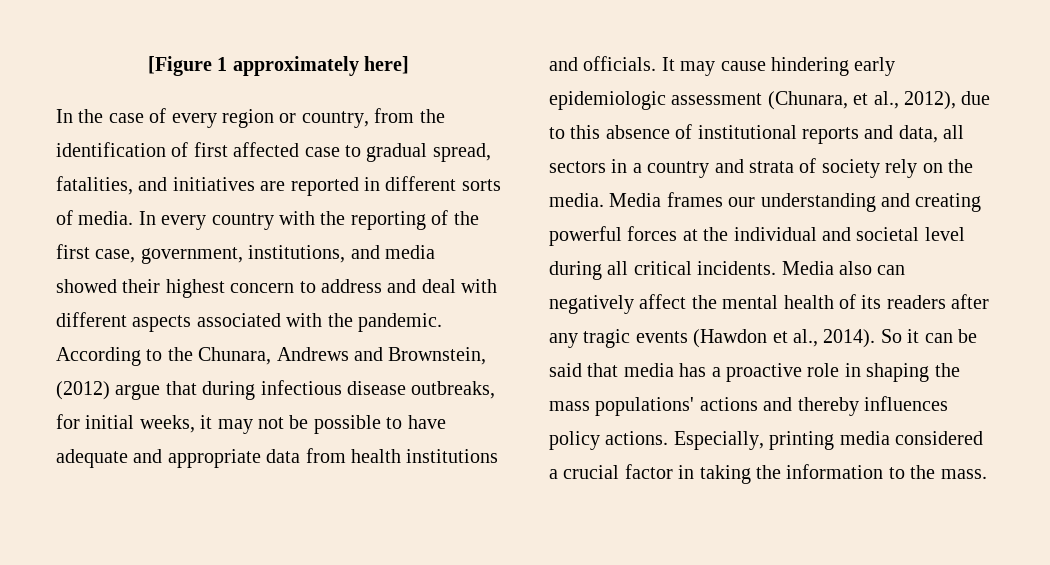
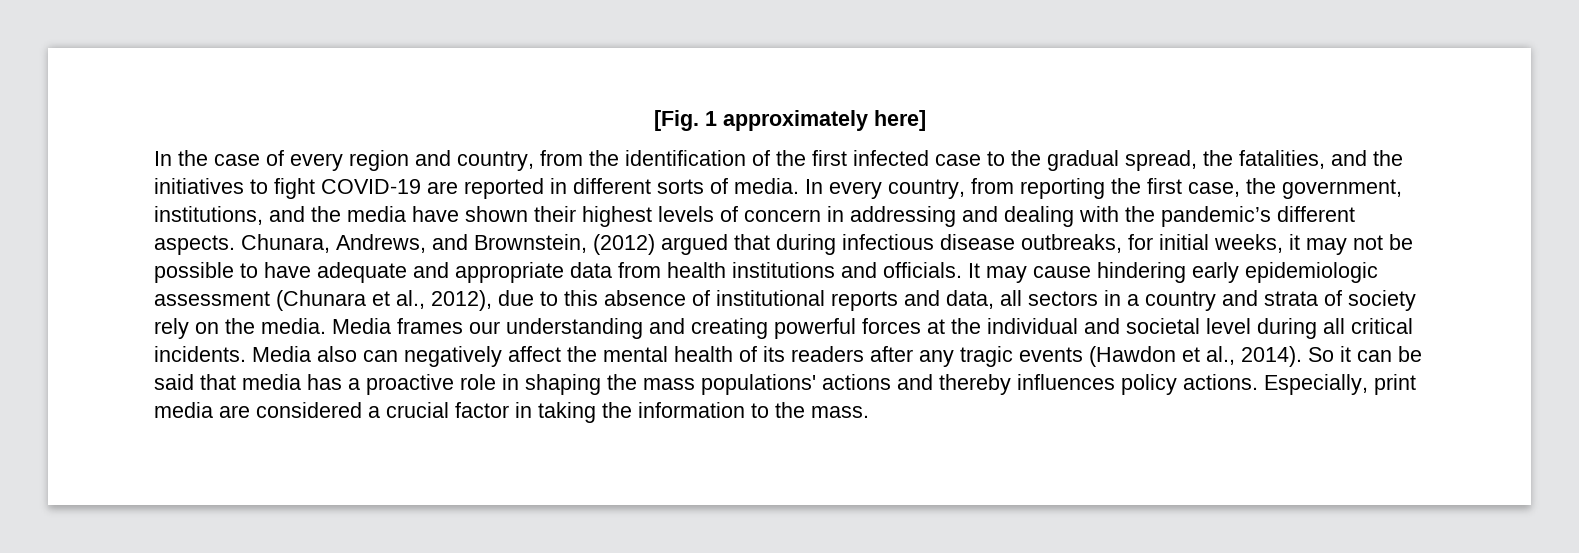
- [Figure 1 approximately here]
+ [Fig. 1 approximately here]
- In the case of every region or country, from the identification of first affected case to gradual spread, fatalities, and initiatives are reported in different sorts of media.
+ In the case of every region and country, from the identification of the first infected case to the gradual spread, the fatalities, and the initiatives to fight COVID-19 are reported in different sorts of media.
- In every country with the reporting of the first case, government, institutions, and media showed their highest concern to address and deal with different aspects associated with the pandemic. According to the Chunara, Andrews and Brownstein, (2012) argue that during infectious disease outbreaks, for initial weeks, it may not be possible to have adequate and appropriate data from health institutions and officials.
+ In every country, from reporting the first case, the government, institutions, and the media have shown their highest levels of concern in addressing and dealing with the pandemic’s different aspects. Chunara, Andrews, and Brownstein, (2012) argued that during infectious disease outbreaks, for initial weeks, it may not be possible to have adequate and appropriate data from health institutions and officials.
- It may cause hindering early epidemiologic assessment (Chunara, et al., 2012), due to this absence of institutional reports and data, all sectors in a country and strata of society rely on the media.
+ It may cause hindering early epidemiologic assessment (Chunara et al., 2012), due to this absence of institutional reports and data, all sectors in a country and strata of society rely on the media.
- Especially, printing media considered a crucial factor in taking the information to the mass.
+ Especially, print media are considered a crucial factor in taking the information to the mass.

